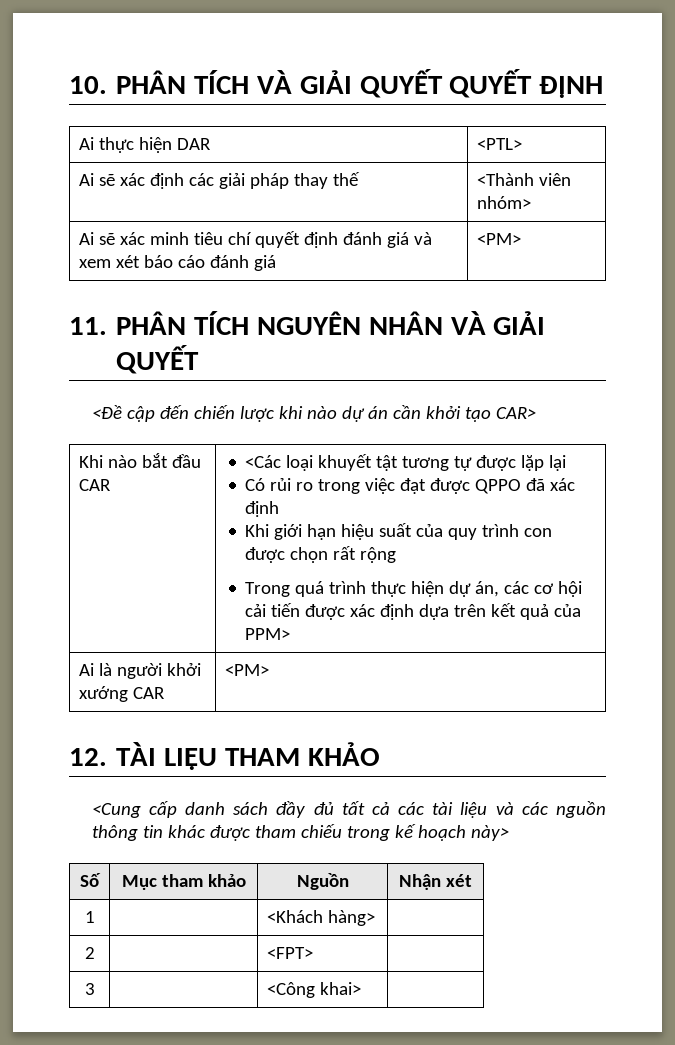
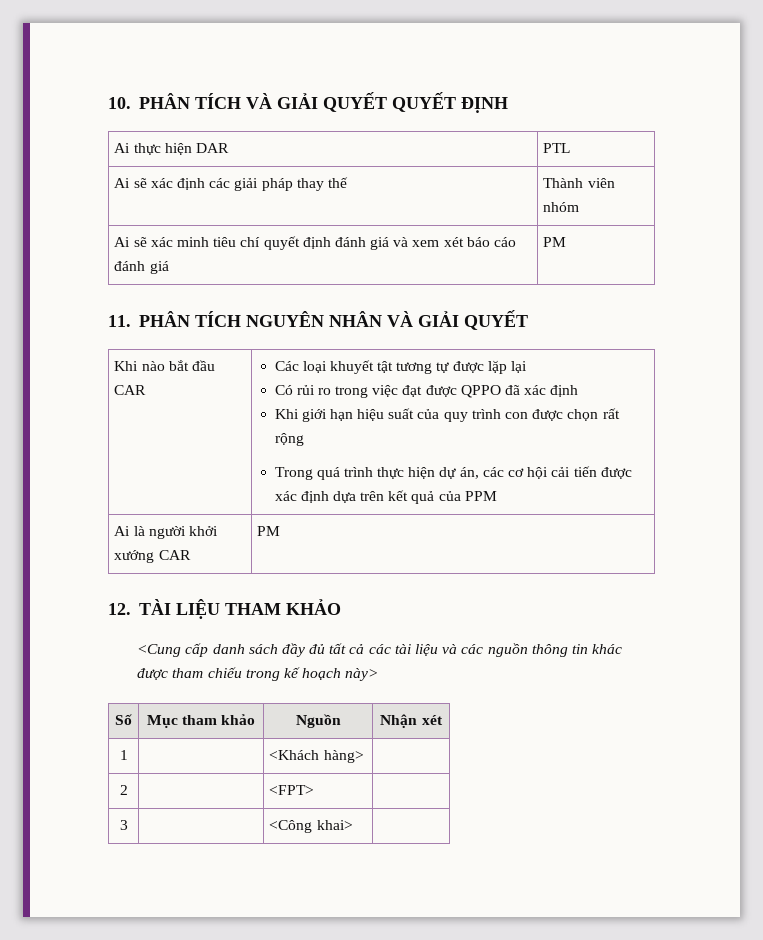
- Ai thực hiện DAR | <PTL>
+ Ai thực hiện DAR | PTL
- Ai sẽ xác định các giải pháp thay thế | <Thành viên nhóm>
+ Ai sẽ xác định các giải pháp thay thế | Thành viên nhóm
- Ai sẽ xác minh tiêu chí quyết định đánh giá và xem xét báo cáo đánh giá | <PM>
+ Ai sẽ xác minh tiêu chí quyết định đánh giá và xem xét báo cáo đánh giá | PM
- <Đề cập đến chiến lược khi nào dự án cần khởi tạo CAR>
- <Các loại khuyết tật tương tự được lặp lại
+ Các loại khuyết tật tương tự được lặp lại
- Trong quá trình thực hiện dự án, các cơ hội cải tiến được xác định dựa trên kết quả của PPM>
+ Trong quá trình thực hiện dự án, các cơ hội cải tiến được xác định dựa trên kết quả của PPM
- Ai là người khởi xướng CAR | <PM>
+ Ai là người khởi xướng CAR | PM

